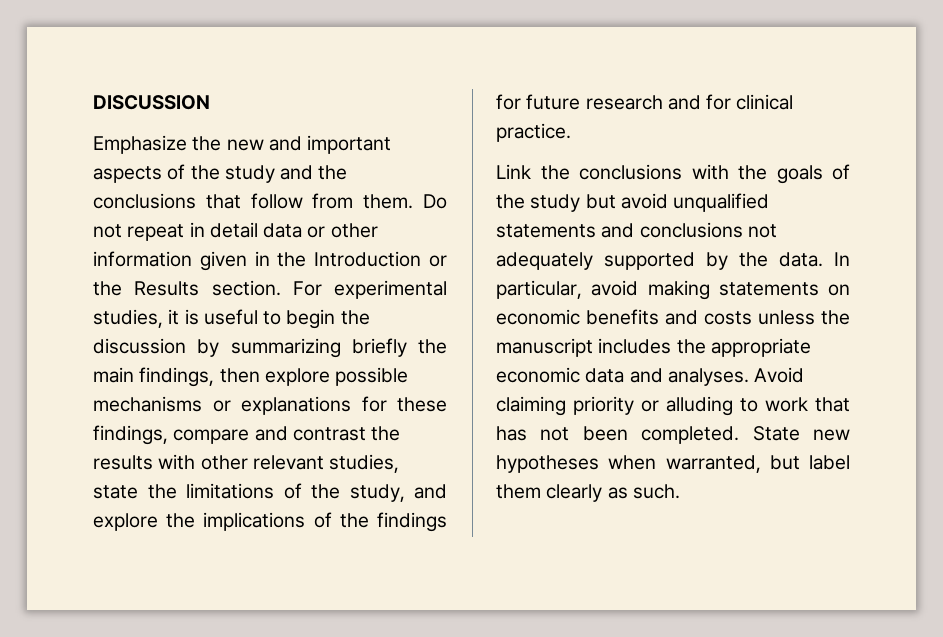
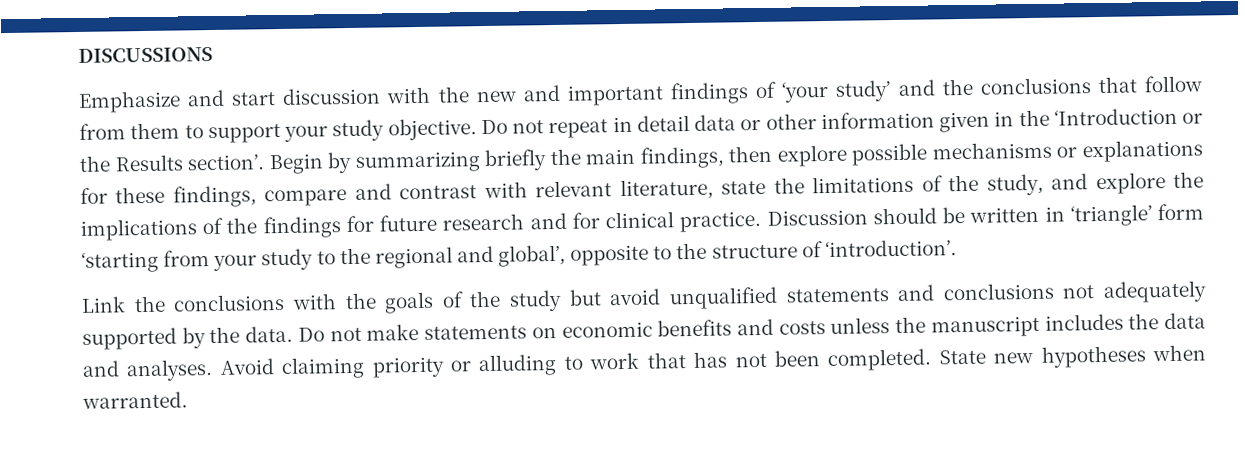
- DISCUSSION
+ DISCUSSIONS
- Emphasize the new and important aspects of the study and the conclusions that follow from them.
+ Emphasize and start discussion with the new and important findings of ‘your study’ and the conclusions that follow from them to support your study objective.
- Do not repeat in detail data or other information given in the Introduction or the Results section. For experimental studies, it is useful to begin the discussion by summarizing briefly the main findings, then explore possible mechanisms or explanations for these findings, compare and contrast the results with other relevant studies, state the limitations of the study, and explore the implications of the findings for future research and for clinical practice.
+ Do not repeat in detail data or other information given in the ‘Introduction or the Results section’. Begin by summarizing briefly the main findings, then explore possible mechanisms or explanations for these findings, compare and contrast with relevant literature, state the limitations of the study, and explore the implications of the findings for future research and for clinical practice. Discussion should be written in ‘triangle’ form ‘starting from your study to the regional and global’, opposite to the structure of ‘introduction’.
- In particular, avoid making statements on economic benefits and costs unless the manuscript includes the appropriate economic data and analyses.
+ Do not make statements on economic benefits and costs unless the manuscript includes the data and analyses.
- State new hypotheses when warranted, but label them clearly as such.
+ State new hypotheses when warranted.

